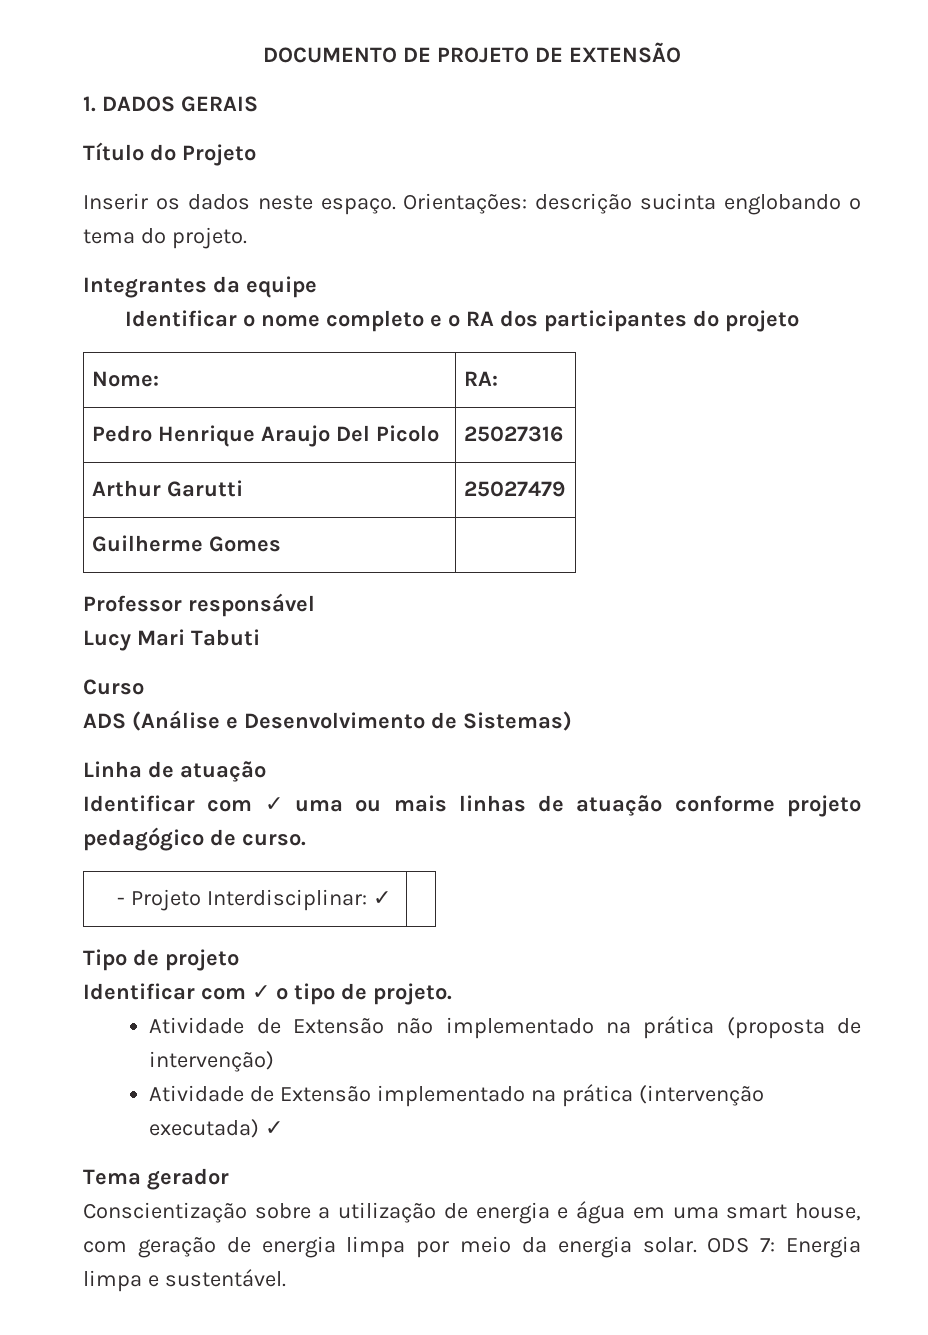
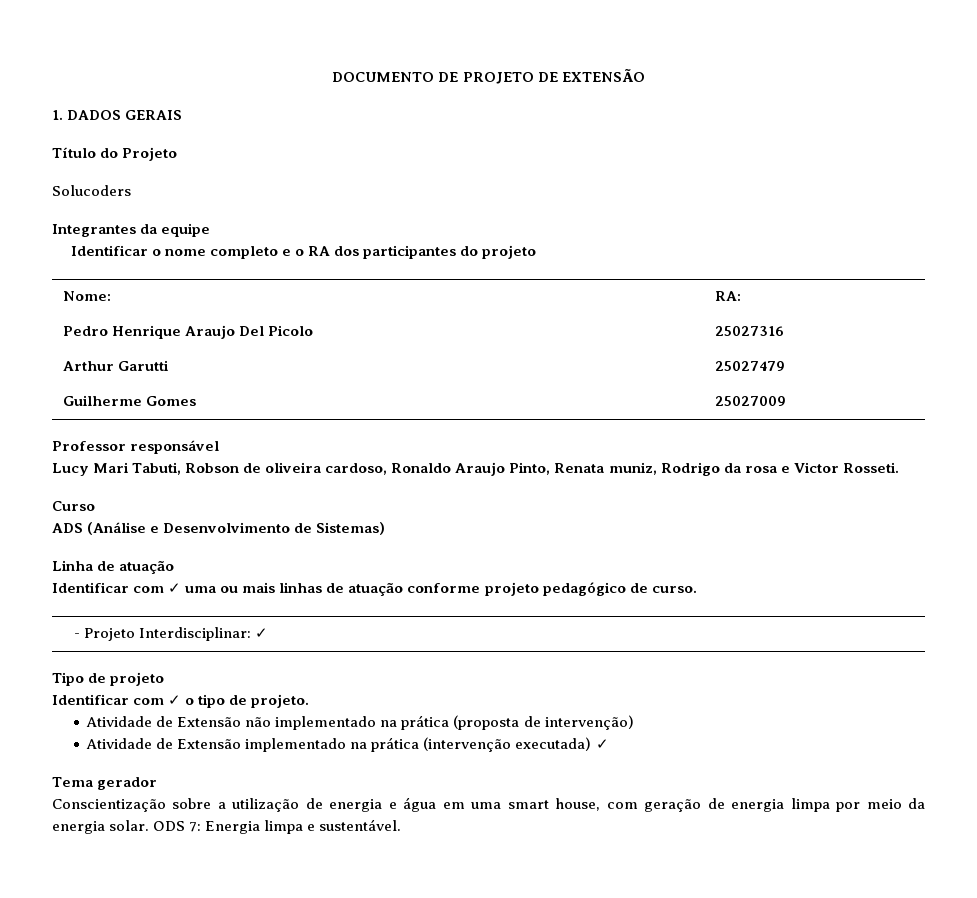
- Inserir os dados neste espaço. Orientações: descrição sucinta englobando o tema do projeto.
+ Solucoders
- Guilherme Gomes |
+ Guilherme Gomes | 25027009
- Lucy Mari Tabuti
+ Lucy Mari Tabuti, Robson de oliveira cardoso, Ronaldo Araujo Pinto, Renata muniz, Rodrigo da rosa e Victor Rosseti.

